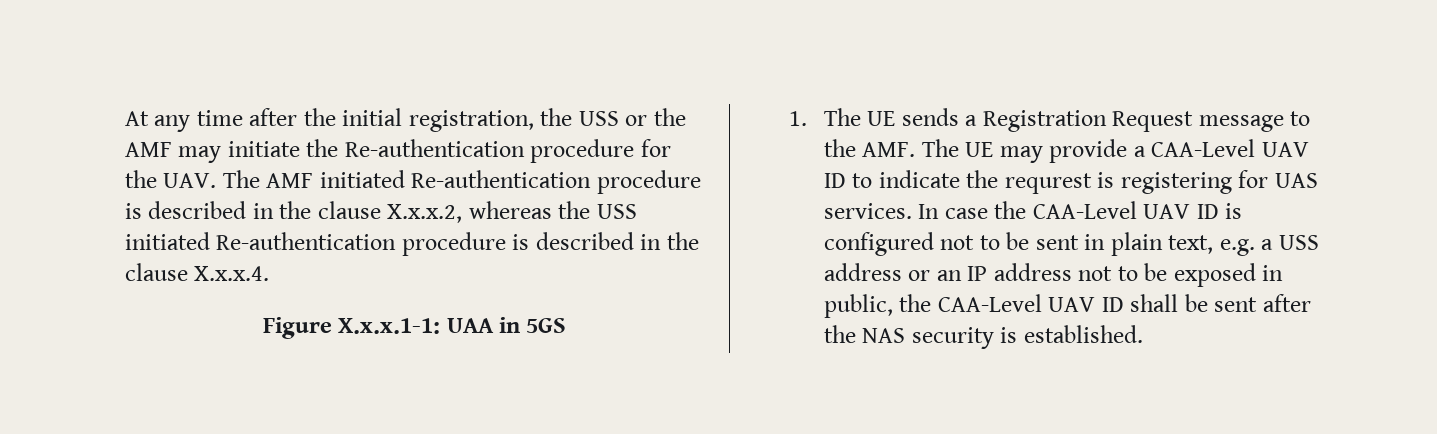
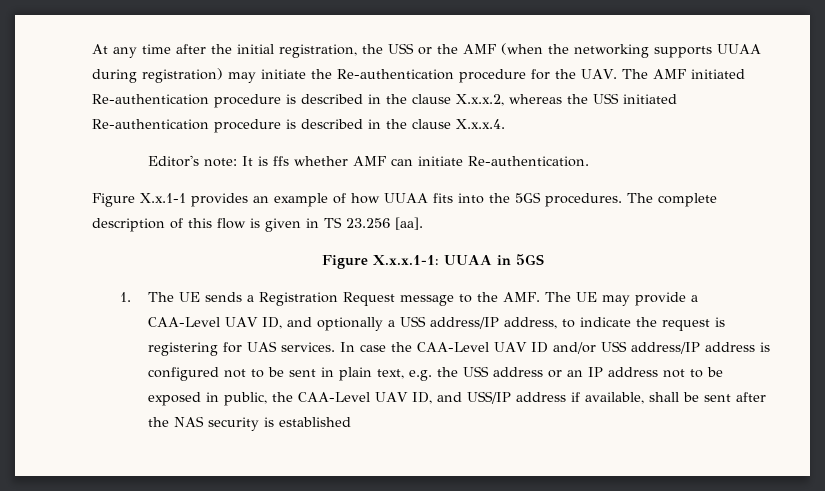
- At any time after the initial registration, the USS or the AMF may initiate the Re-authentication procedure for the UAV. The AMF initiated Re-authentication procedure is described in the clause X.x.x.2, whereas the USS initiated Re-authentication procedure is described in the clause X.x.x.4.
+ At any time after the initial registration, the USS or the AMF (when the networking supports UUAA during registration) may initiate the Re-authentication procedure for the UAV. The AMF initiated Re-authentication procedure is described in the clause X.x.x.2, whereas the USS initiated Re-authentication procedure is described in the clause X.x.x.4.
+ Editor's note: It is ffs whether AMF can initiate Re-authentication.
+ Figure X.x.1-1 provides an example of how UUAA fits into the 5GS procedures. The complete description of this flow is given in TS 23.256 [aa].
- Figure X.x.x.1-1: UAA in 5GS
+ Figure X.x.x.1-1: UUAA in 5GS
- 1. The UE sends a Registration Request message to the AMF. The UE may provide a CAA-Level UAV ID to indicate the requrest is registering for UAS services.
+ 1. The UE sends a Registration Request message to the AMF. The UE may provide a CAA-Level UAV ID, and optionally a USS address/IP address, to indicate the request is registering for UAS services.
- In case the CAA-Level UAV ID is configured not to be sent in plain text, e.g. a USS address or an IP address not to be exposed in public, the CAA-Level UAV ID shall be sent after the NAS security is established.
+ In case the CAA-Level UAV ID and/or USS address/IP address is configured not to be sent in plain text, e.g. the USS address or an IP address not to be exposed in public, the CAA-Level UAV ID, and USS/IP address if available, shall be sent after the NAS security is established

